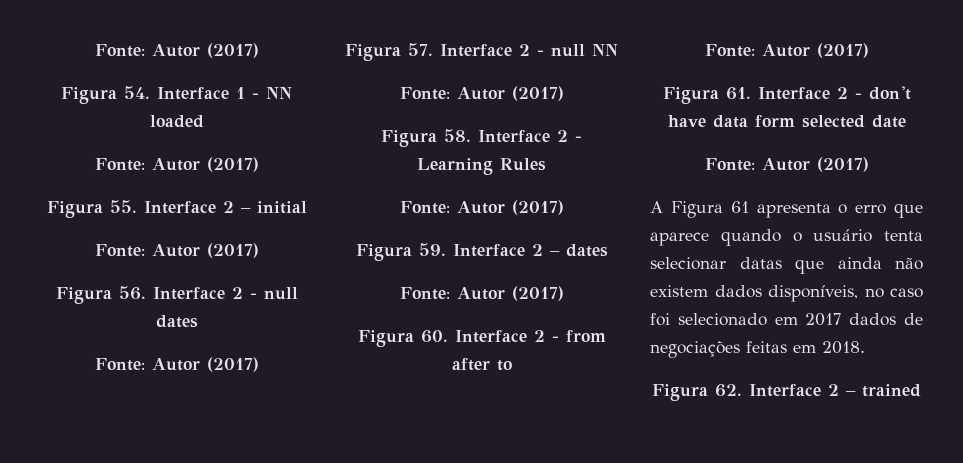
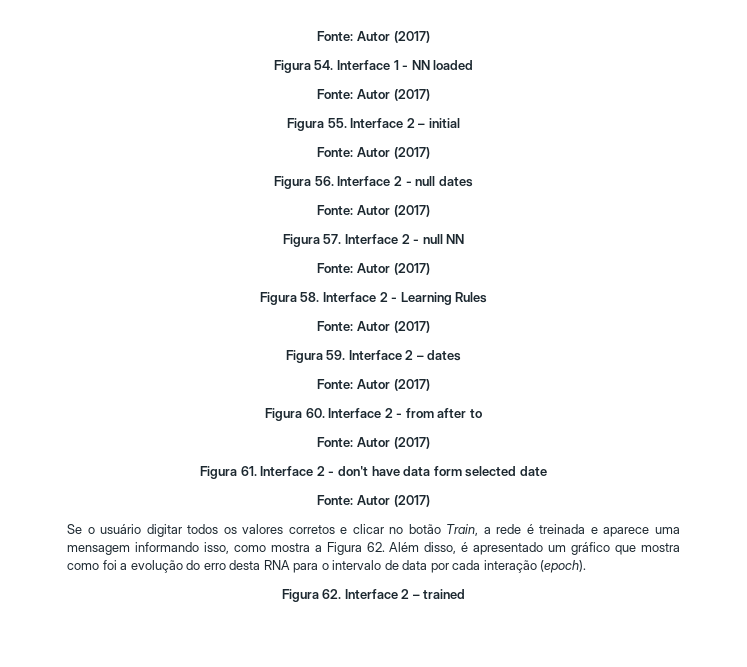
- A Figura 61 apresenta o erro que aparece quando o usuário tenta selecionar datas que ainda não existem dados disponíveis, no caso foi selecionado em 2017 dados de negociações feitas em 2018.
+ Se o usuário digitar todos os valores corretos e clicar no botão Train, a rede é treinada e aparece uma mensagem informando isso, como mostra a Figura 62. Além disso, é apresentado um gráfico que mostra como foi a evolução do erro desta RNA para o intervalo de data por cada interação (epoch).

